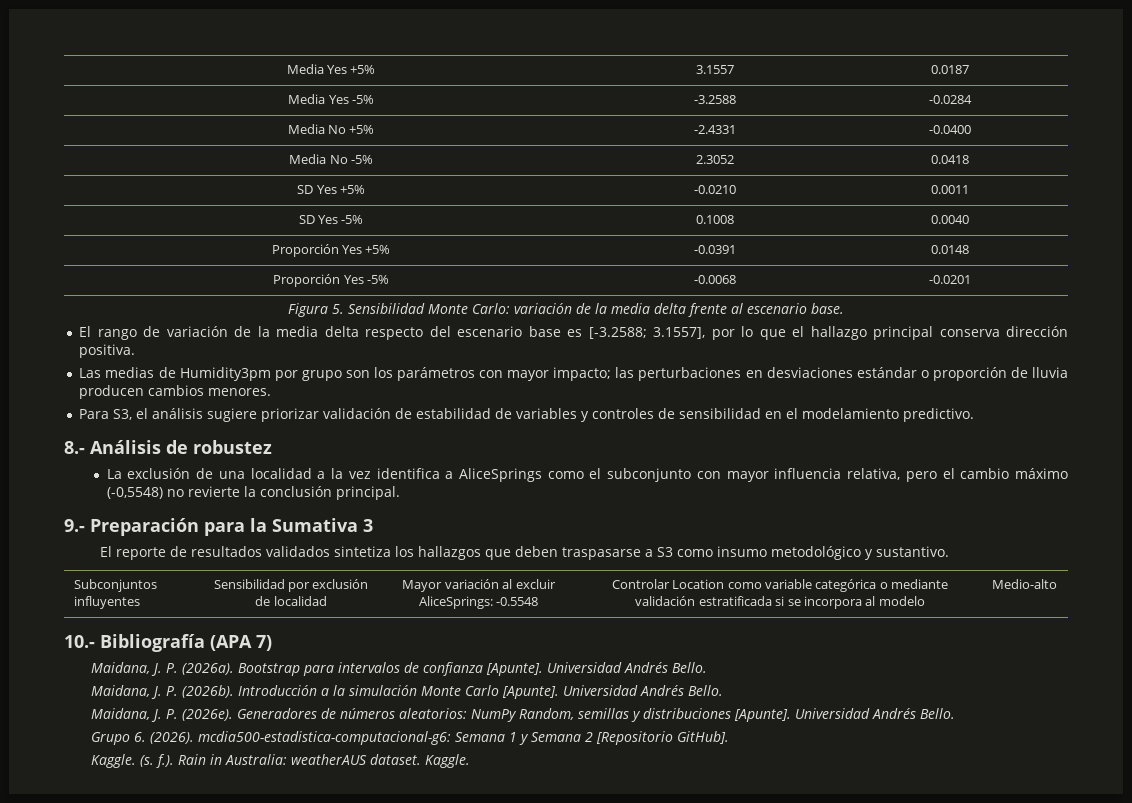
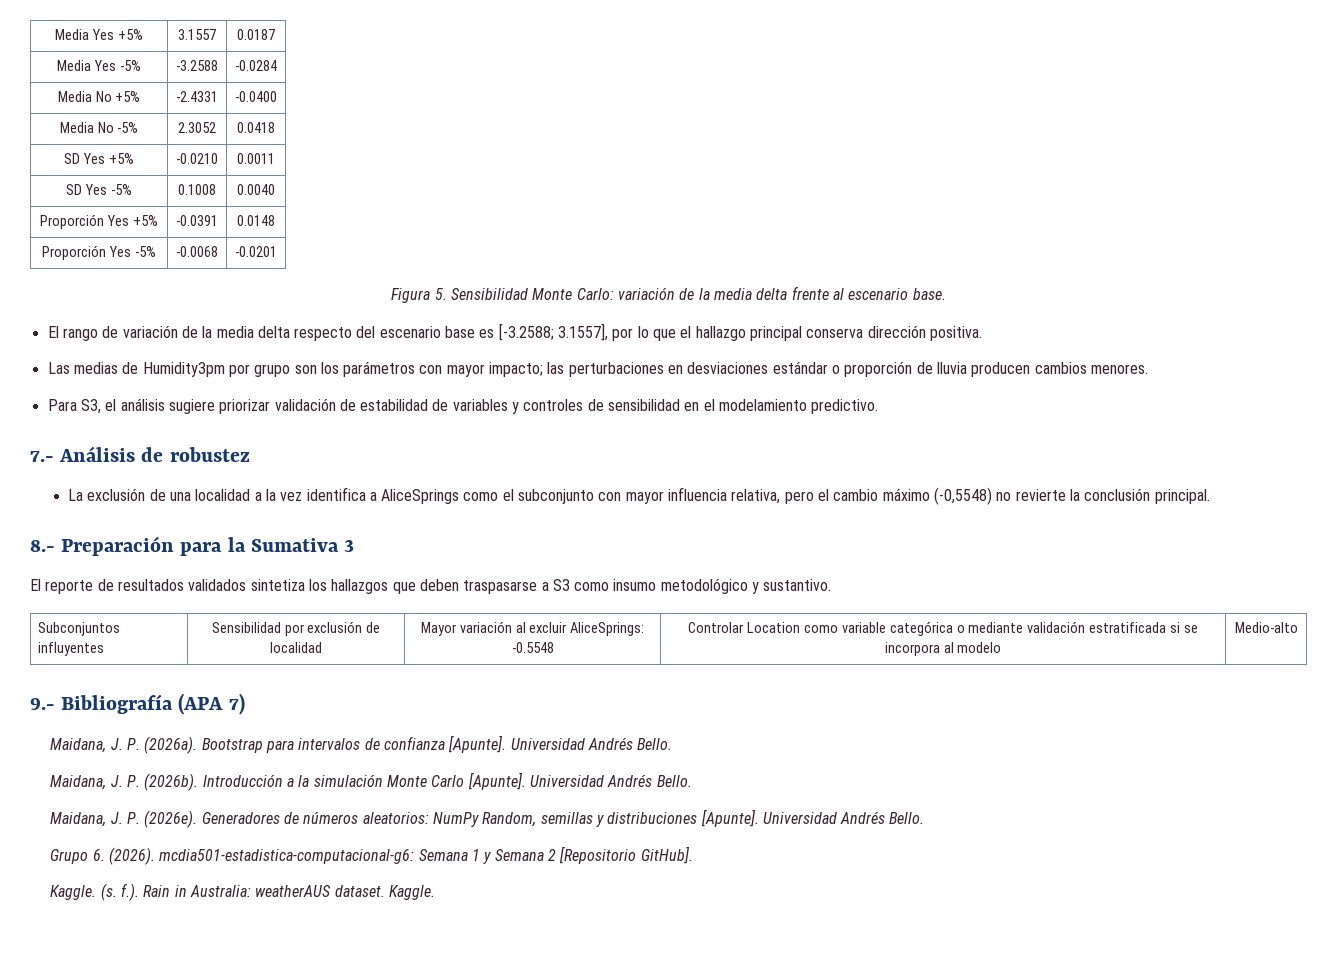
- 8.- Análisis de robustez
+ 7.- Análisis de robustez
- 9.- Preparación para la Sumativa 3
+ 8.- Preparación para la Sumativa 3
- 10.- Bibliografía (APA 7)
+ 9.- Bibliografía (APA 7)
- Grupo 6. (2026). mcdia500-estadistica-computacional-g6: Semana 1 y Semana 2 [Repositorio GitHub].
+ Grupo 6. (2026). mcdia501-estadistica-computacional-g6: Semana 1 y Semana 2 [Repositorio GitHub].

